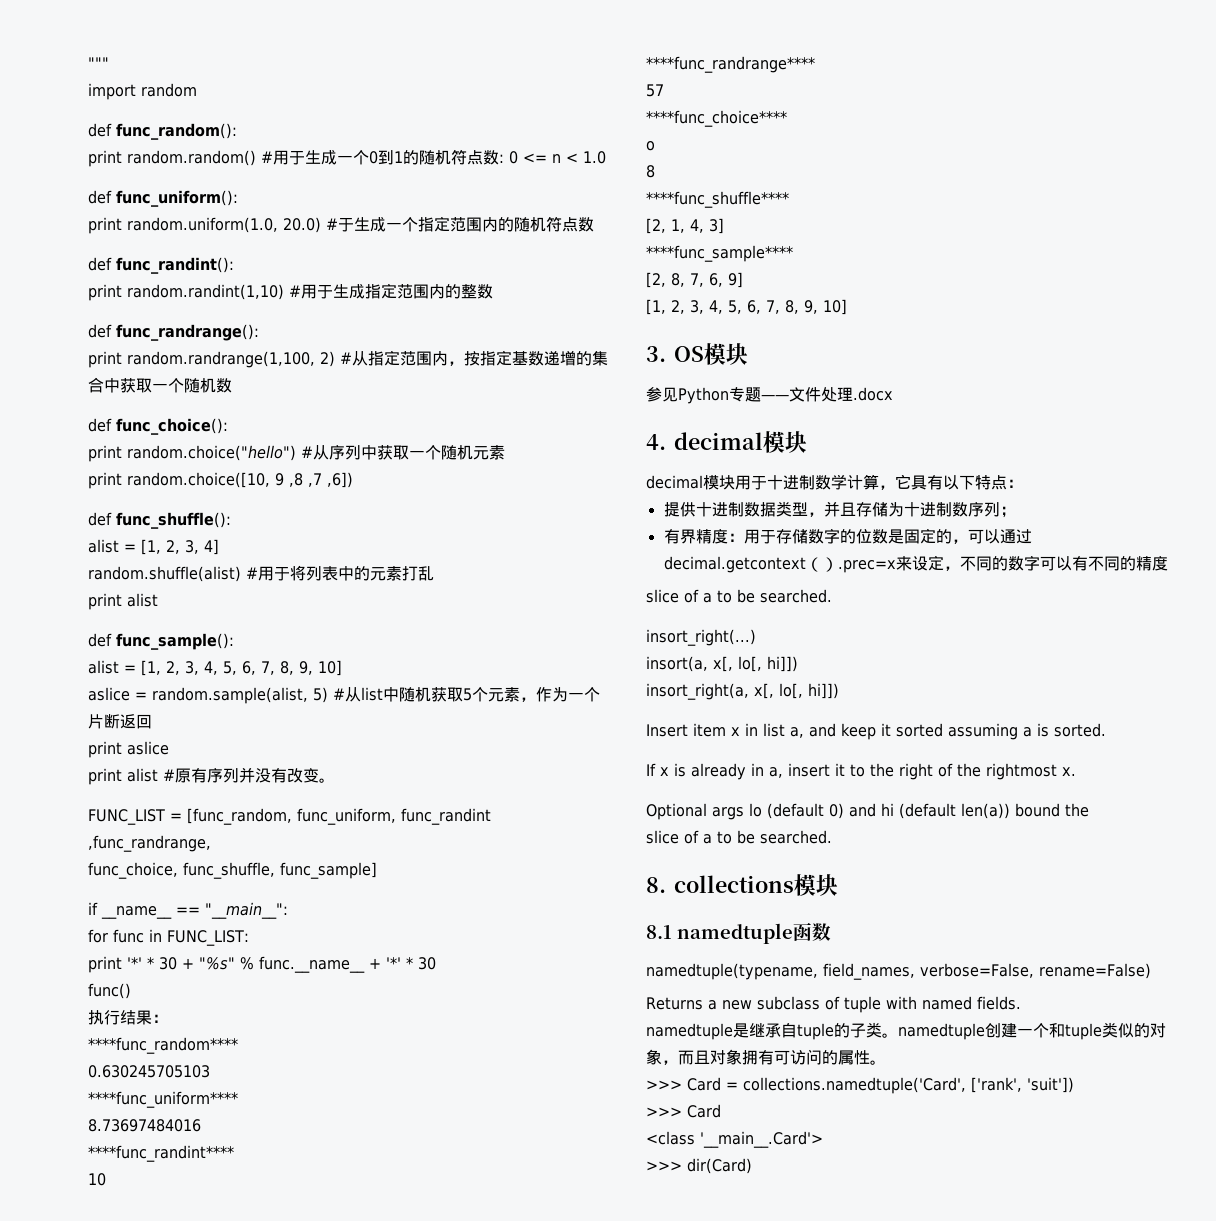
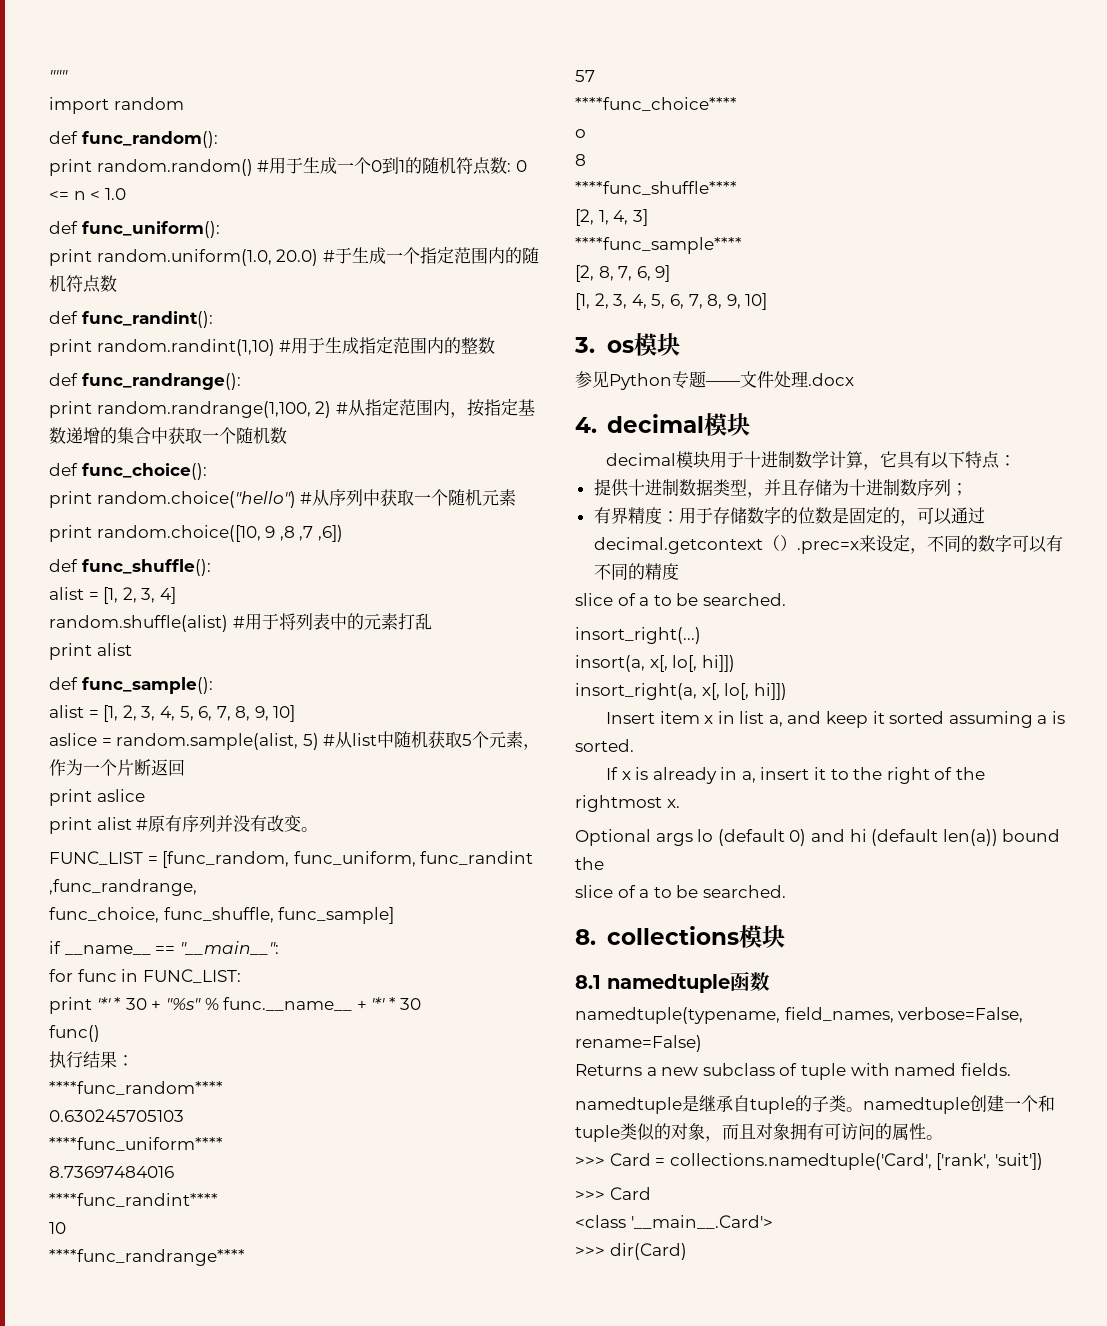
- 3. OS模块
+ 3. os模块

